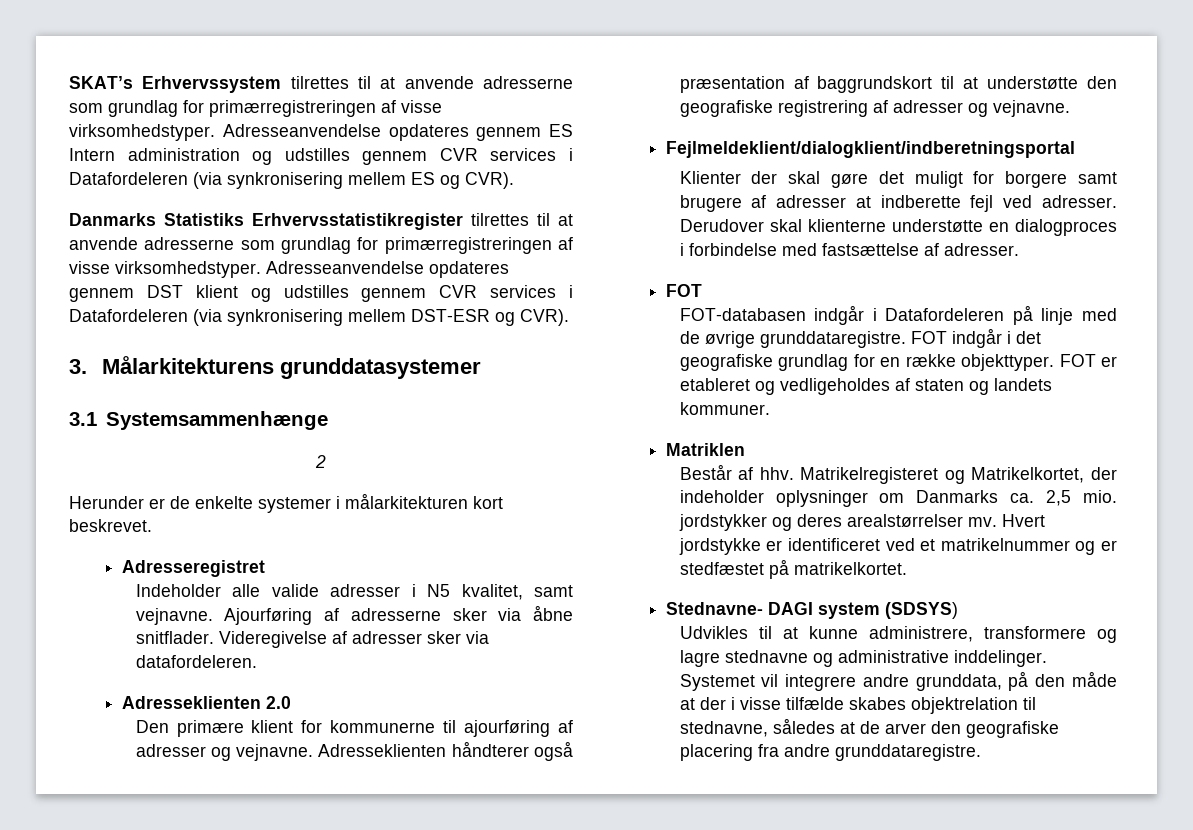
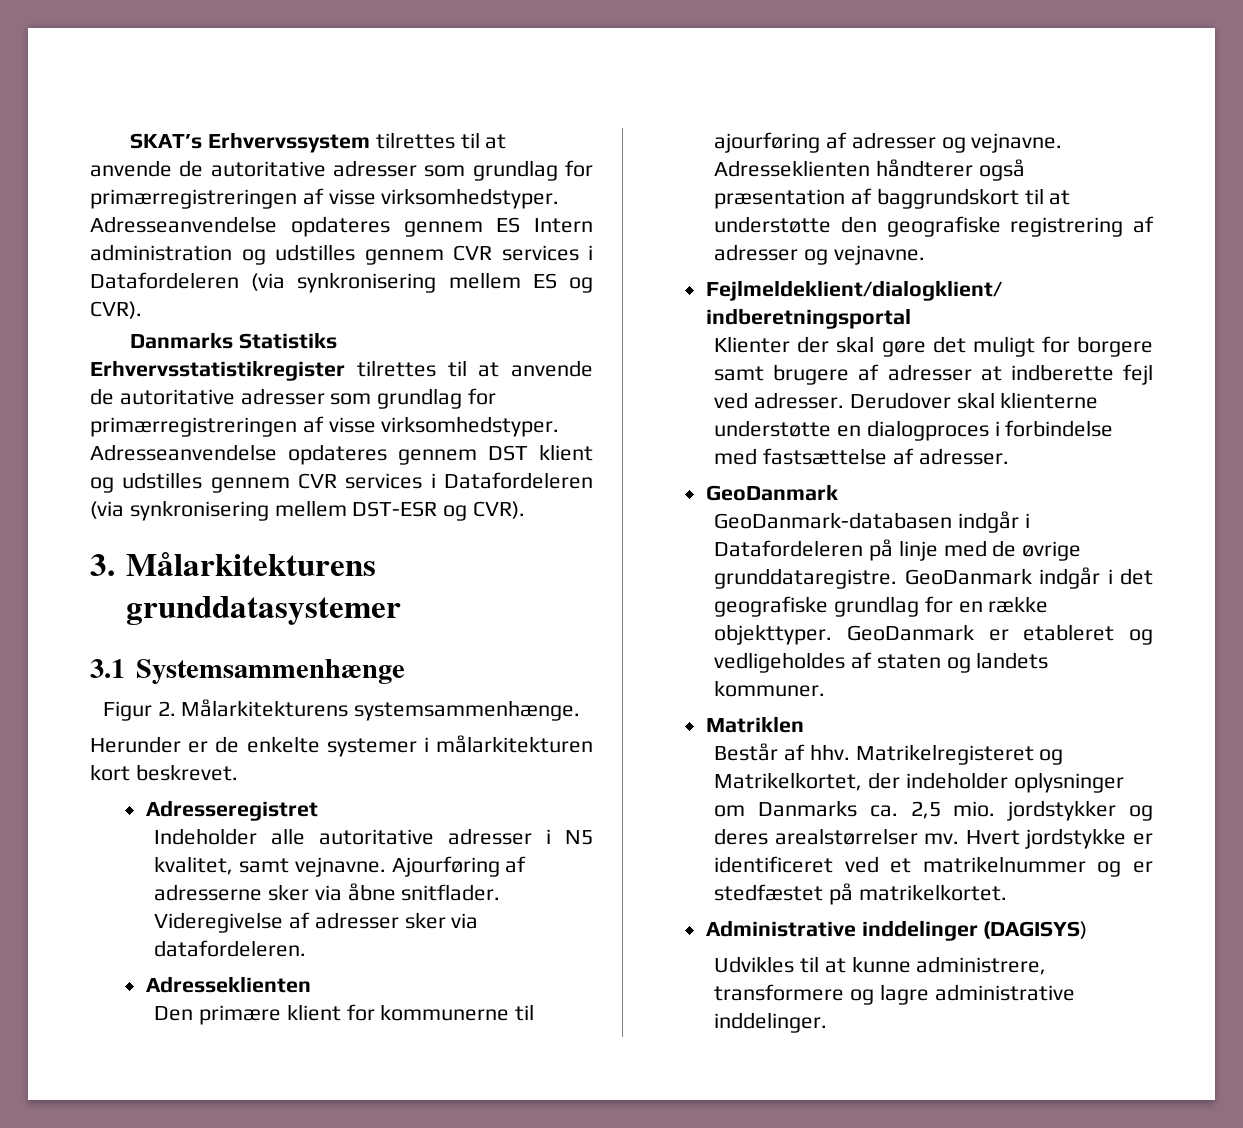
- SKAT’s Erhvervssystem tilrettes til at anvende adresserne som grundlag for primærregistreringen af visse virksomhedstyper.
+ SKAT’s Erhvervssystem tilrettes til at anvende de autoritative adresser som grundlag for primærregistreringen af visse virksomhedstyper.
- Danmarks Statistiks Erhvervsstatistikregister tilrettes til at anvende adresserne som grundlag for primærregistreringen af visse virksomhedstyper.
+ Danmarks Statistiks Erhvervsstatistikregister tilrettes til at anvende de autoritative adresser som grundlag for primærregistreringen af visse virksomhedstyper.
- 2
+ Figur 2. Målarkitekturens systemsammenhænge.
- Indeholder alle valide adresser i N5 kvalitet, samt vejnavne.
+ Indeholder alle autoritative adresser i N5 kvalitet, samt vejnavne.
  Videregivelse af adresser sker via datafordeleren.
- Adresseklienten 2.0
+ Adresseklienten
  Derudover skal klienterne understøtte en dialogproces i forbindelse med fastsættelse af adresser.
- FOT
- FOT-databasen indgår i Datafordeleren på linje med de øvrige grunddataregistre.
+ GeoDanmark
+ GeoDanmark-databasen indgår i Datafordeleren på linje med de øvrige grunddataregistre.
- FOT indgår i det geografiske grundlag for en række objekttyper.
+ GeoDanmark indgår i det geografiske grundlag for en række objekttyper.
- FOT er etableret og vedligeholdes af staten og landets kommuner.
+ GeoDanmark er etableret og vedligeholdes af staten og landets kommuner.
- Stednavne- DAGI system (SDSYS)
+ Administrative inddelinger (DAGISYS)
- Udvikles til at kunne administrere, transformere og lagre stednavne og administrative inddelinger. Systemet vil integrere andre grunddata, på den måde at der i visse tilfælde skabes objektrelation til stednavne, således at de arver den geografiske placering fra andre grunddataregistre.
+ Udvikles til at kunne administrere, transformere og lagre administrative inddelinger.

